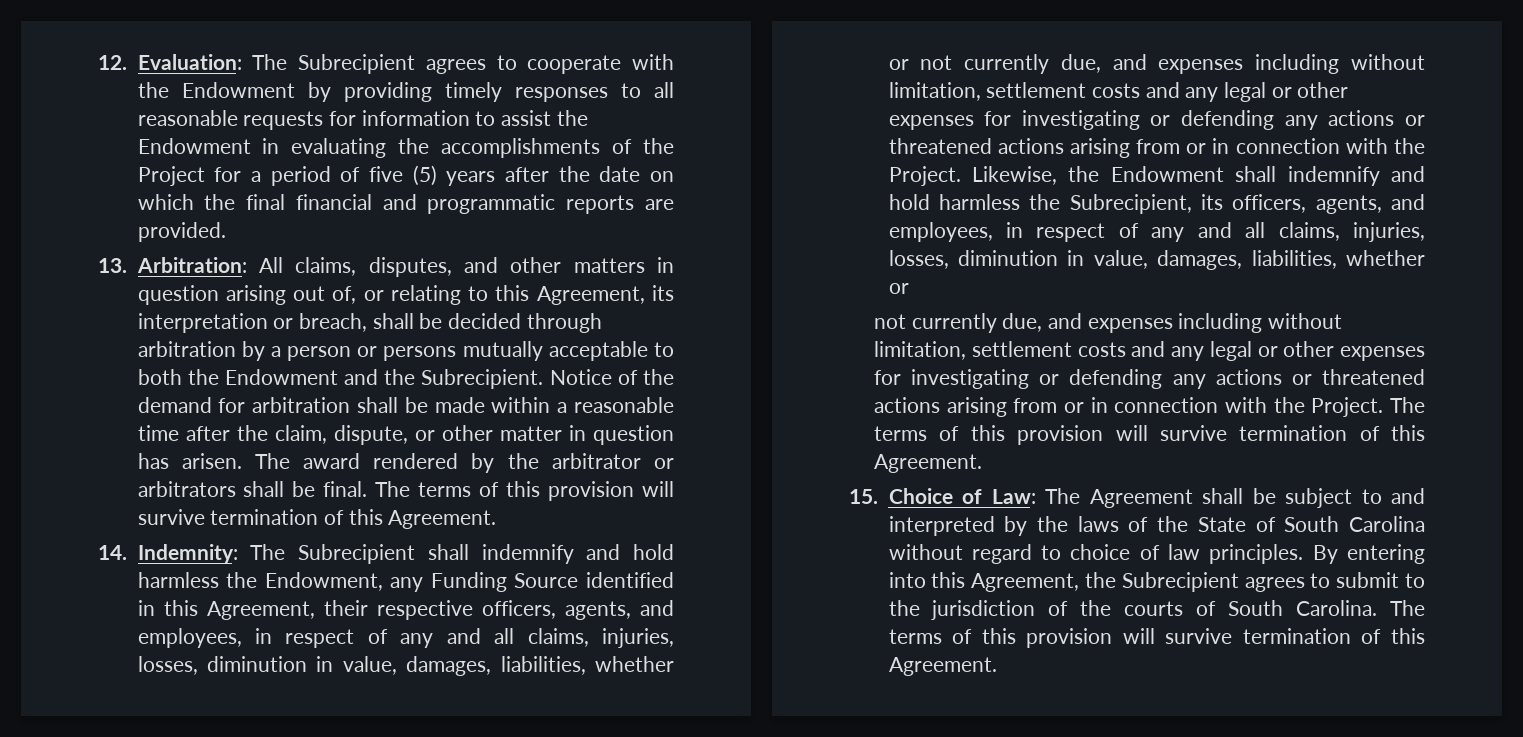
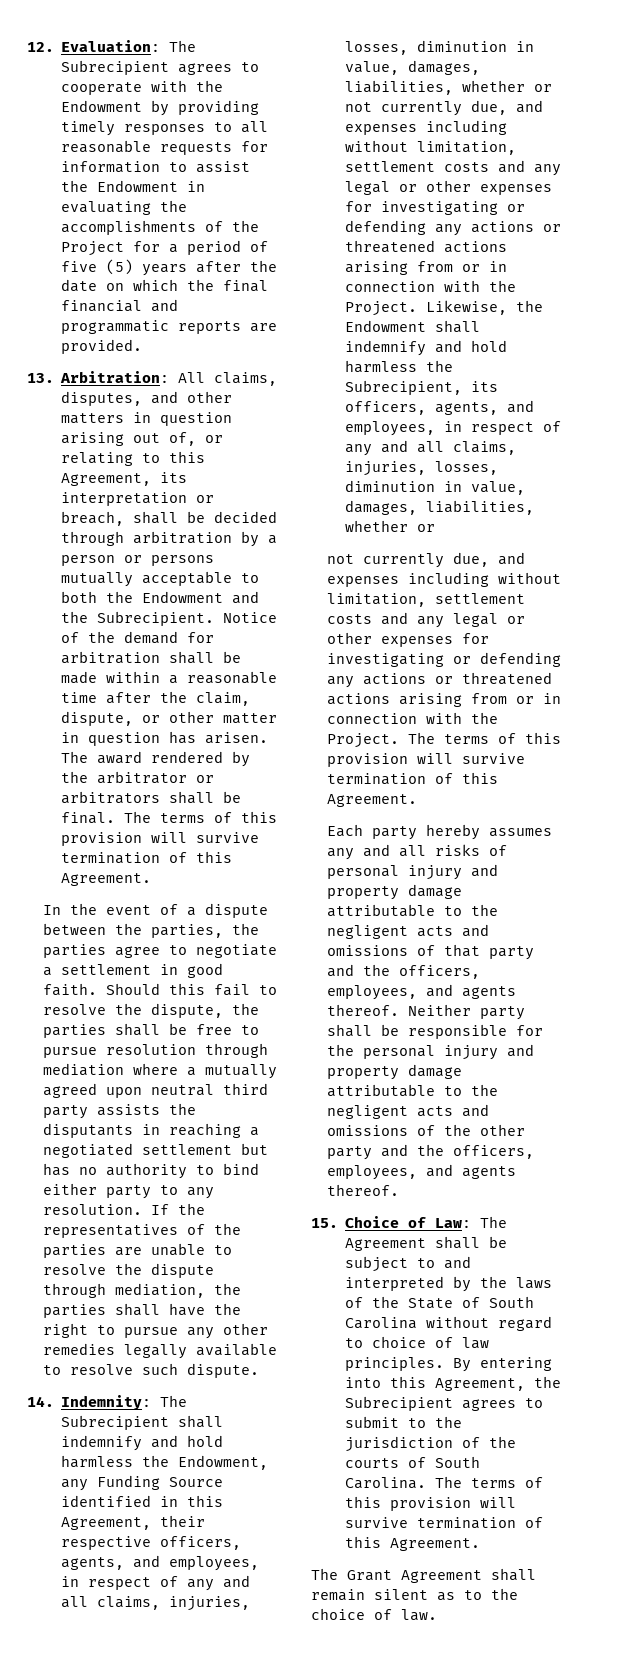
+ In the event of a dispute between the parties, the parties agree to negotiate a settlement in good faith. Should this fail to resolve the dispute, the parties shall be free to pursue resolution through mediation where a mutually agreed upon neutral third party assists the disputants in reaching a negotiated settlement but has no authority to bind either party to any resolution. If the representatives of the parties are unable to resolve the dispute through mediation, the parties shall have the right to pursue any other remedies legally available to resolve such dispute.
+ Each party hereby assumes any and all risks of personal injury and property damage attributable to the negligent acts and omissions of that party and the officers, employees, and agents thereof. Neither party shall be responsible for the personal injury and property damage attributable to the negligent acts and omissions of the other party and the officers, employees, and agents thereof.
+ The Grant Agreement shall remain silent as to the choice of law.

